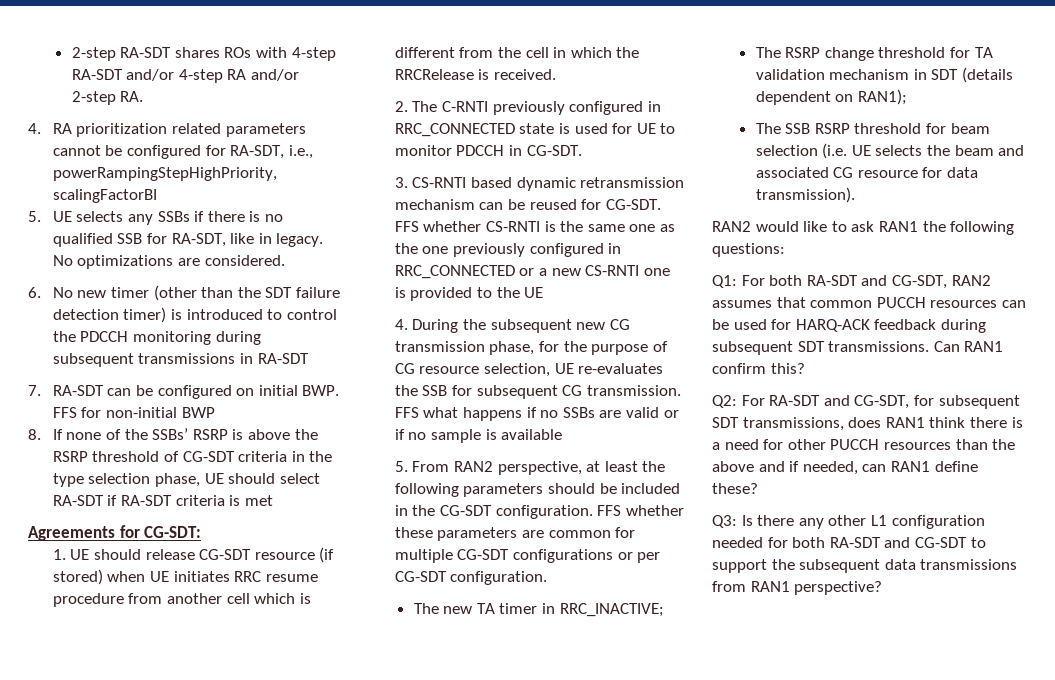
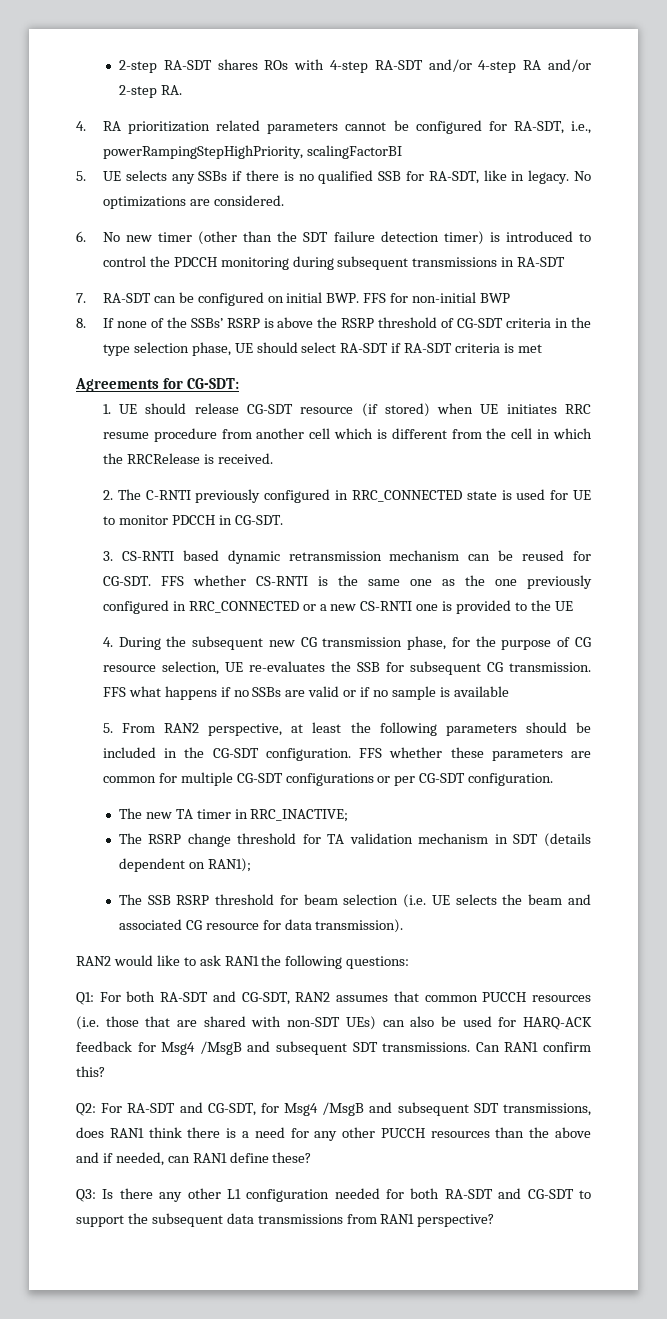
- Q1: For both RA-SDT and CG-SDT, RAN2 assumes that common PUCCH resources can be used for HARQ-ACK feedback during subsequent SDT transmissions.
+ Q1: For both RA-SDT and CG-SDT, RAN2 assumes that common PUCCH resources (i.e. those that are shared with non-SDT UEs) can also be used for HARQ-ACK feedback for Msg4 /MsgB and subsequent SDT transmissions.
- Q2: For RA-SDT and CG-SDT, for subsequent SDT transmissions, does RAN1 think there is a need for other PUCCH resources than the above and if needed, can RAN1 define these?
+ Q2: For RA-SDT and CG-SDT, for Msg4 /MsgB and subsequent SDT transmissions, does RAN1 think there is a need for any other PUCCH resources than the above and if needed, can RAN1 define these?

